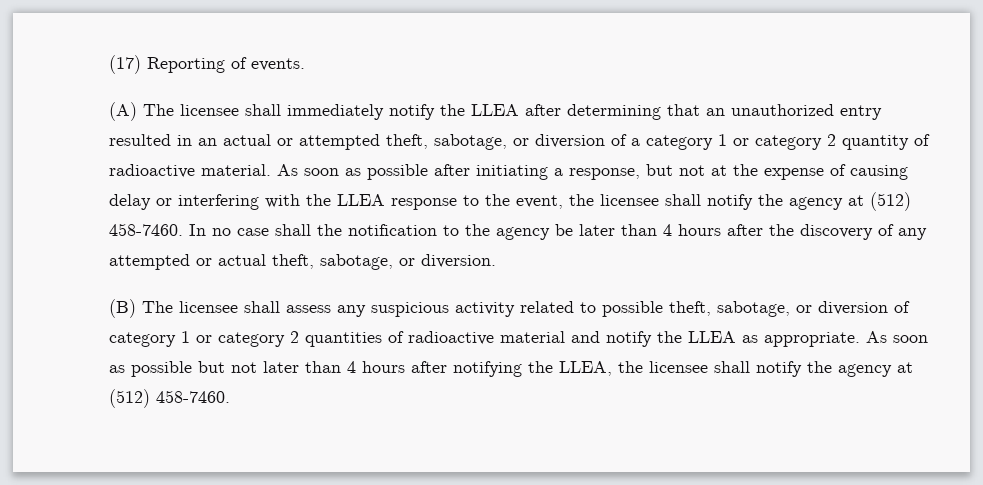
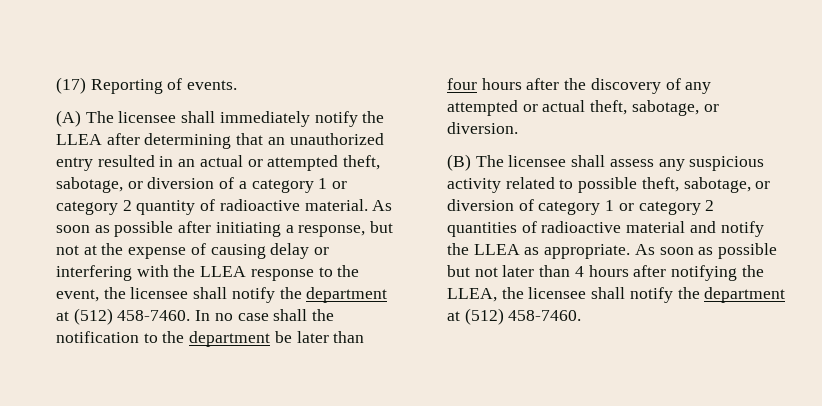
- As soon as possible after initiating a response, but not at the expense of causing delay or interfering with the LLEA response to the event, the licensee shall notify the agency at (512) 458-7460.
+ As soon as possible after initiating a response, but not at the expense of causing delay or interfering with the LLEA response to the event, the licensee shall notify the department at (512) 458-7460.
- In no case shall the notification to the agency be later than 4 hours after the discovery of any attempted or actual theft, sabotage, or diversion.
+ In no case shall the notification to the department be later than four hours after the discovery of any attempted or actual theft, sabotage, or diversion.
- As soon as possible but not later than 4 hours after notifying the LLEA, the licensee shall notify the agency at (512) 458-7460.
+ As soon as possible but not later than 4 hours after notifying the LLEA, the licensee shall notify the department at (512) 458-7460.

